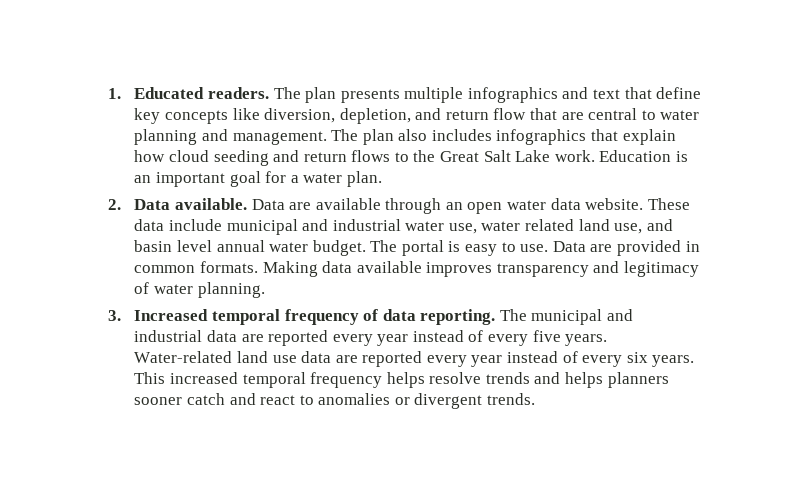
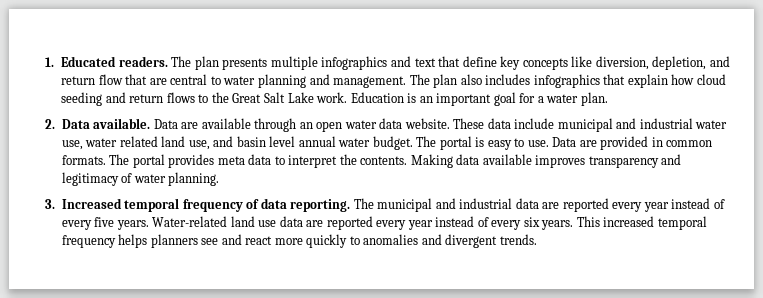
+ The portal provides meta data to interpret the contents.
- This increased temporal frequency helps resolve trends and helps planners sooner catch and react to anomalies or divergent trends.
+ This increased temporal frequency helps planners see and react more quickly to anomalies and divergent trends.

